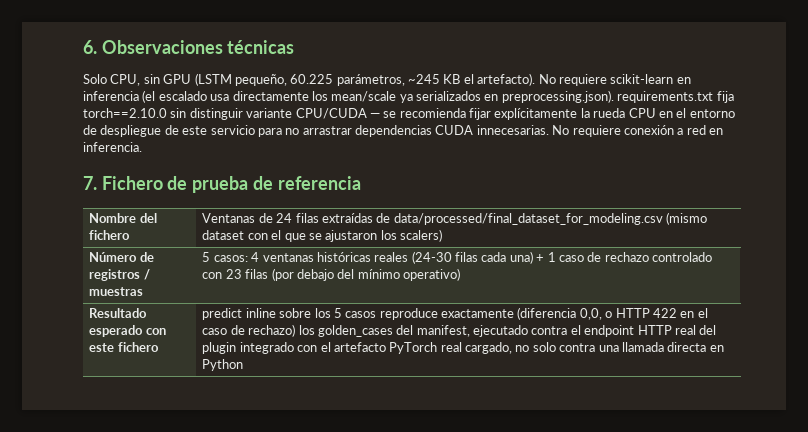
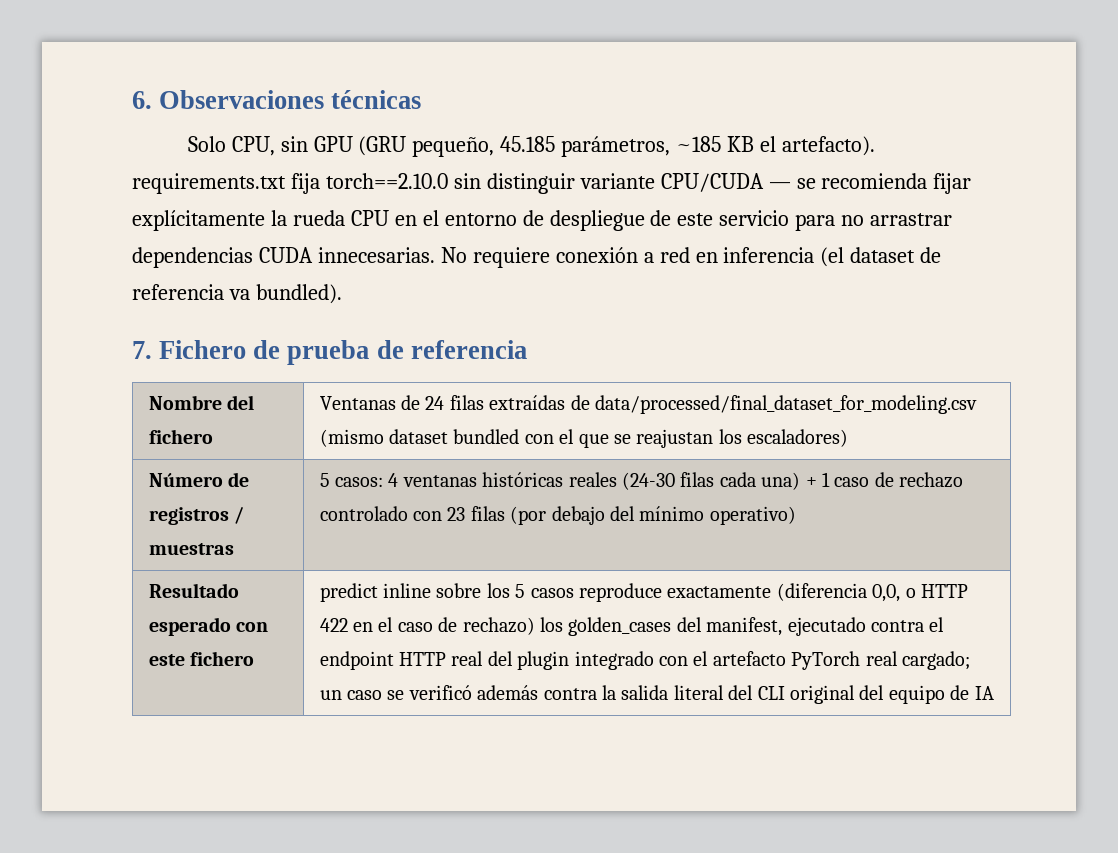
- Solo CPU, sin GPU (LSTM pequeño, 60.225 parámetros, ~245 KB el artefacto). No requiere scikit-learn en inferencia (el escalado usa directamente los mean/scale ya serializados en preprocessing.json). requirements.txt fija torch==2.10.0 sin distinguir variante CPU/CUDA — se recomienda fijar explícitamente la rueda CPU en el entorno de despliegue de este servicio para no arrastrar dependencias CUDA innecesarias.
+ Solo CPU, sin GPU (GRU pequeño, 45.185 parámetros, ~185 KB el artefacto). requirements.txt fija torch==2.10.0 sin distinguir variante CPU/CUDA — se recomienda fijar explícitamente la rueda CPU en el entorno de despliegue de este servicio para no arrastrar dependencias CUDA innecesarias.
- No requiere conexión a red en inferencia.
+ No requiere conexión a red en inferencia (el dataset de referencia va bundled).
- Nombre del fichero | Ventanas de 24 filas extraídas de data/processed/final_dataset_for_modeling.csv (mismo dataset con el que se ajustaron los scalers)
+ Nombre del fichero | Ventanas de 24 filas extraídas de data/processed/final_dataset_for_modeling.csv (mismo dataset bundled con el que se reajustan los escaladores)
- predict inline sobre los 5 casos reproduce exactamente (diferencia 0,0, o HTTP 422 en el caso de rechazo) los golden_cases del manifest, ejecutado contra el endpoint HTTP real del plugin integrado con el artefacto PyTorch real cargado, no solo contra una llamada directa en Python
+ predict inline sobre los 5 casos reproduce exactamente (diferencia 0,0, o HTTP 422 en el caso de rechazo) los golden_cases del manifest, ejecutado contra el endpoint HTTP real del plugin integrado con el artefacto PyTorch real cargado; un caso se verificó además contra la salida literal del CLI original del equipo de IA

